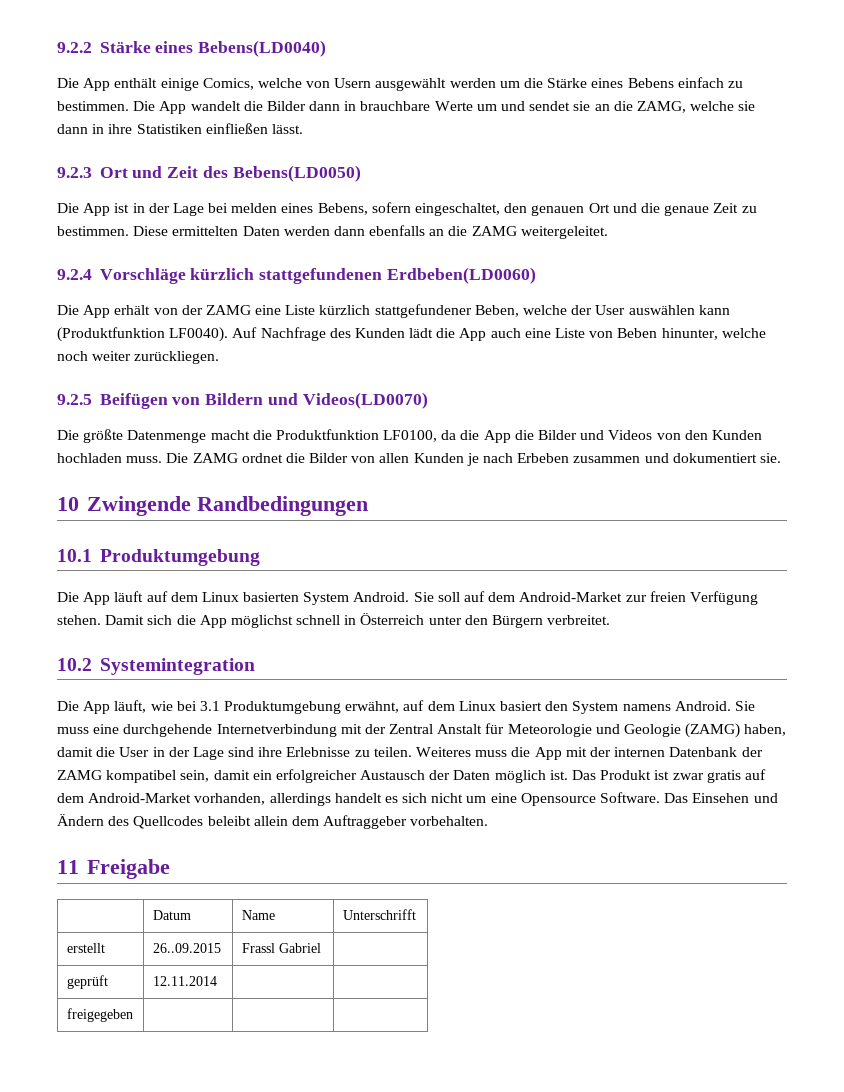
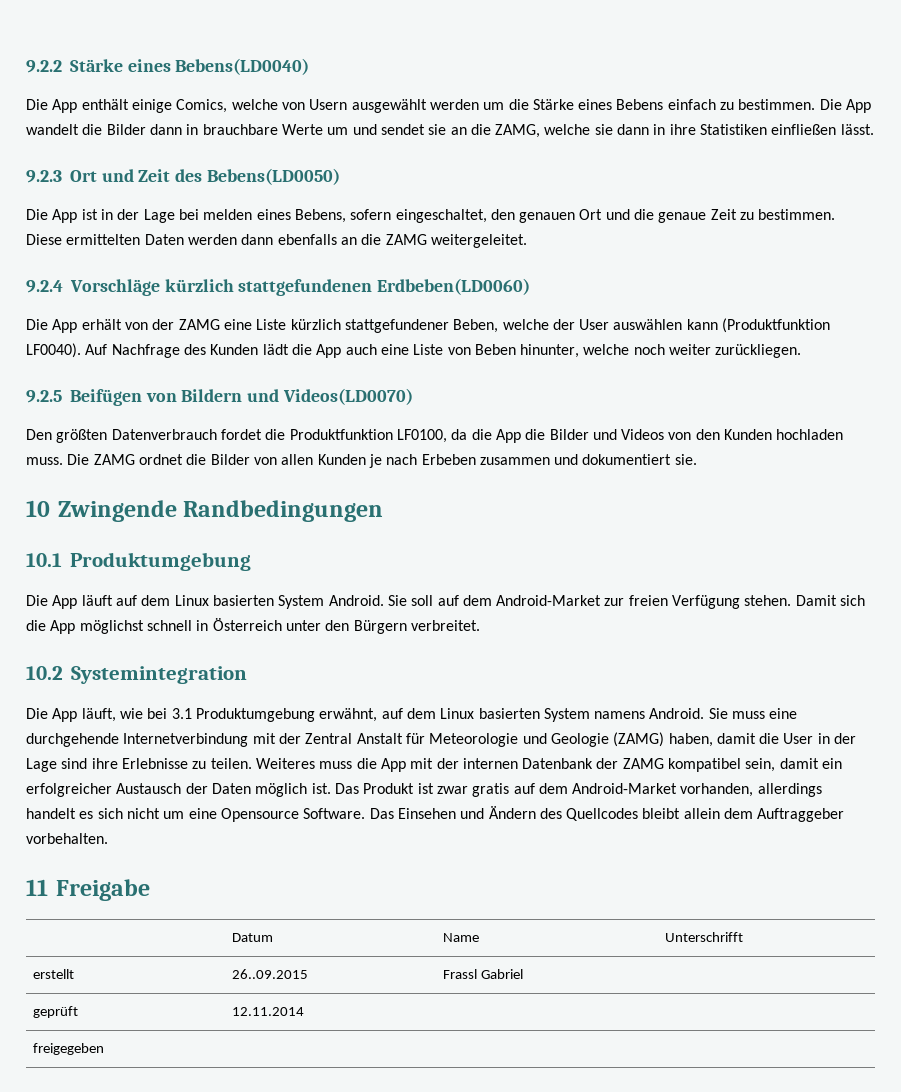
- Die größte Datenmenge macht die Produktfunktion LF0100, da die App die Bilder und Videos von den Kunden hochladen muss.
+ Den größten Datenverbrauch fordet die Produktfunktion LF0100, da die App die Bilder und Videos von den Kunden hochladen muss.
- Die App läuft, wie bei 3.1 Produktumgebung erwähnt, auf dem Linux basiert den System namens Android.
+ Die App läuft, wie bei 3.1 Produktumgebung erwähnt, auf dem Linux basierten System namens Android.
- Das Einsehen und Ändern des Quellcodes beleibt allein dem Auftraggeber vorbehalten.
+ Das Einsehen und Ändern des Quellcodes bleibt allein dem Auftraggeber vorbehalten.

